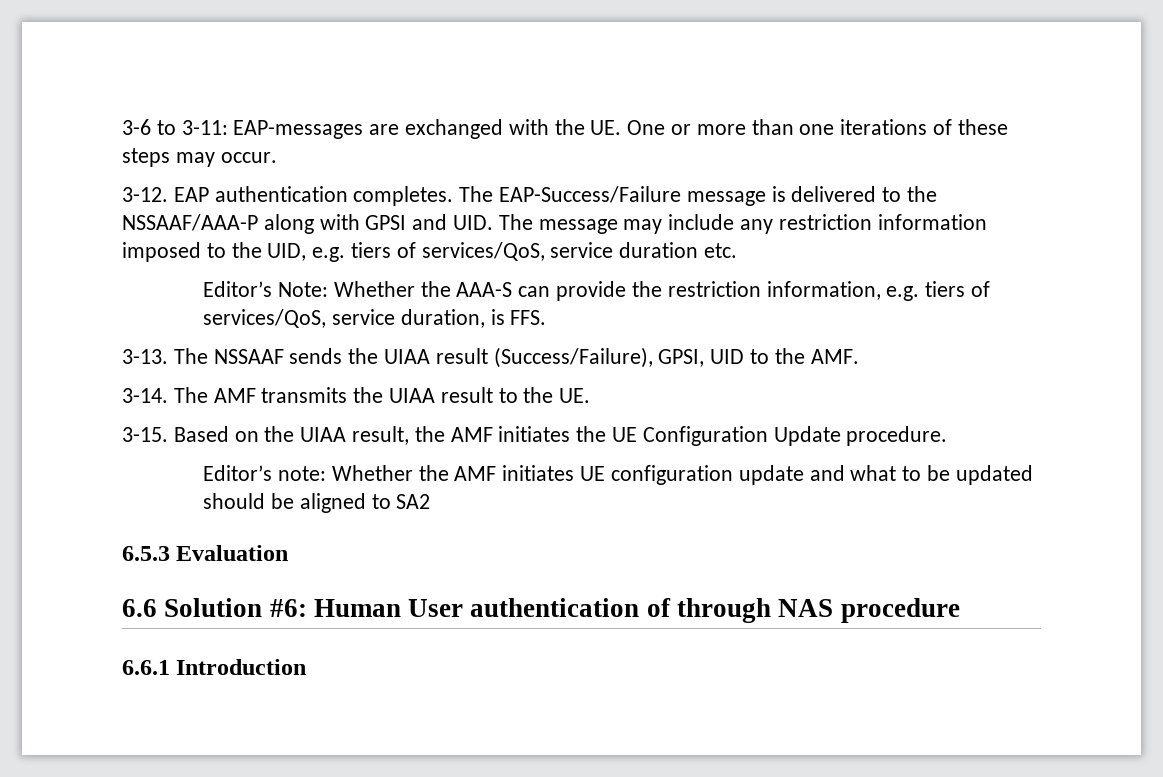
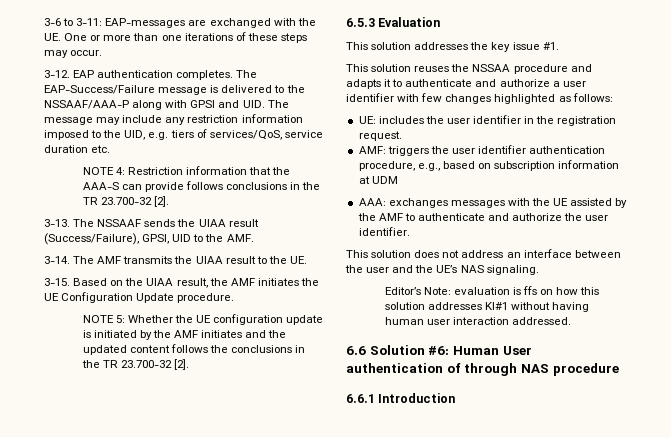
- Editor’s Note: Whether the AAA-S can provide the restriction information, e.g. tiers of services/QoS, service duration, is FFS.
+ NOTE 4: Restriction information that the AAA-S can provide follows conclusions in the TR 23.700-32 [2].
- Editor’s note: Whether the AMF initiates UE configuration update and what to be updated should be aligned to SA2
+ NOTE 5: Whether the UE configuration update is initiated by the AMF initiates and the updated content follows the conclusions in the TR 23.700-32 [2].
  6.5.3 Evaluation
+ This solution addresses the key issue #1.
+ This solution reuses the NSSAA procedure and adapts it to authenticate and authorize a user identifier with few changes highlighted as follows:
+ UE: includes the user identifier in the registration request.
+ AMF: triggers the user identifier authentication procedure, e.g., based on subscription information at UDM
+ AAA: exchanges messages with the UE assisted by the AMF to authenticate and authorize the user identifier.
+ This solution does not address an interface between the user and the UE’s NAS signaling.
+ Editor’s Note: evaluation is ffs on how this solution addresses KI#1 without having human user interaction addressed.

